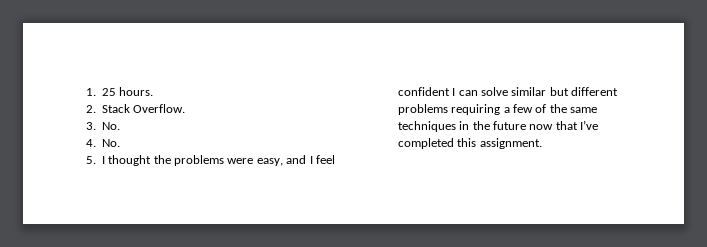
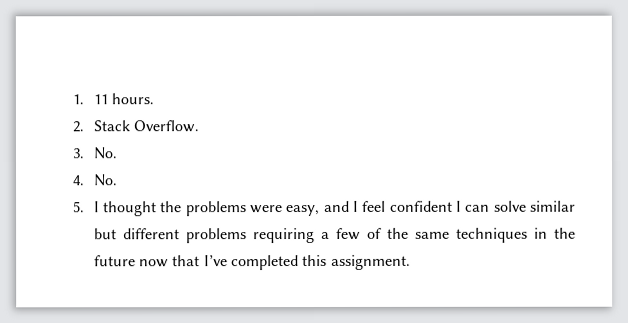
- 1. 25 hours.
+ 1. 11 hours.

